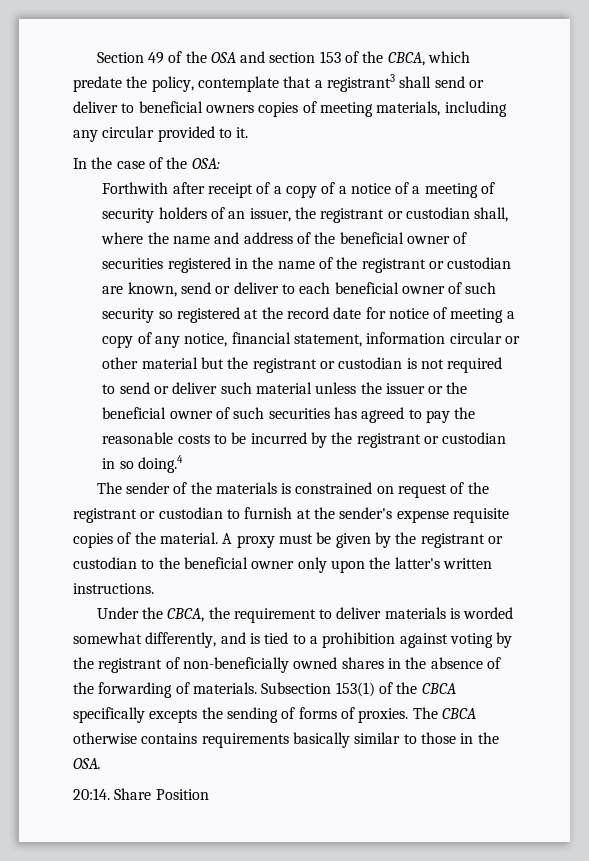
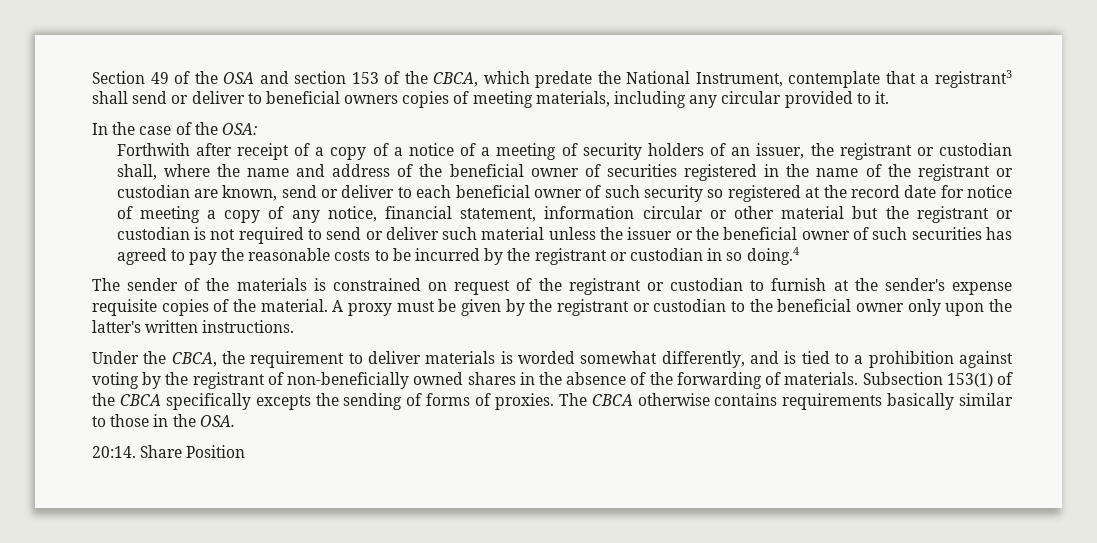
- Section 49 of the OSA and section 153 of the CBCA, which predate the policy, contemplate that a registrant3 shall send or deliver to beneficial owners copies of meeting materials, including any circular provided to it.
+ Section 49 of the OSA and section 153 of the CBCA, which predate the National Instrument, contemplate that a registrant3 shall send or deliver to beneficial owners copies of meeting materials, including any circular provided to it.

